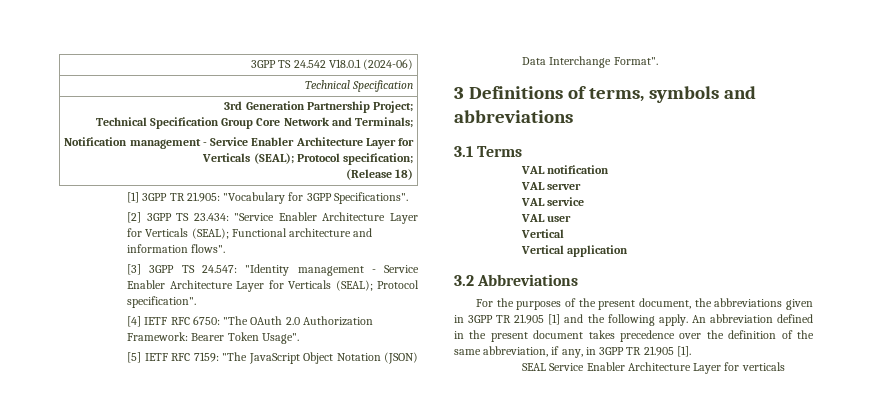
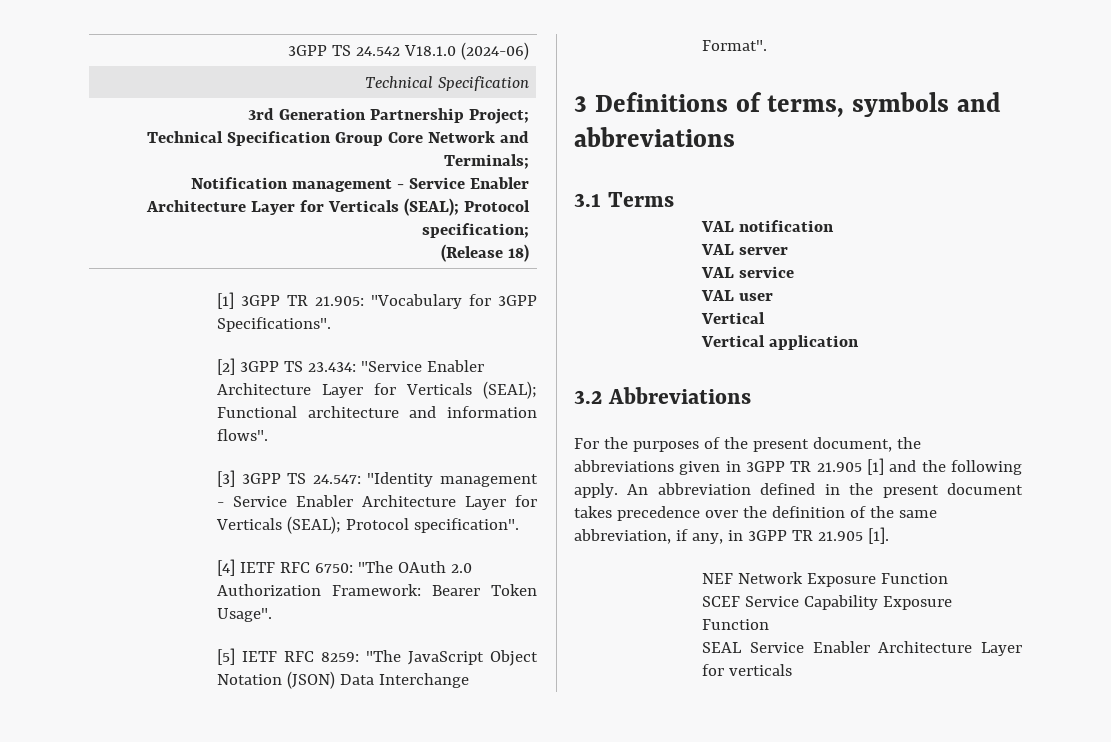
- 3GPP TS 24.542 V18.0.1 (2024-06)
+ 3GPP TS 24.542 V18.1.0 (2024-06)
- [5] IETF RFC 7159: "The JavaScript Object Notation (JSON) Data Interchange Format".
+ [5] IETF RFC 8259: "The JavaScript Object Notation (JSON) Data Interchange Format".
+ NEF Network Exposure Function
+ SCEF Service Capability Exposure Function

